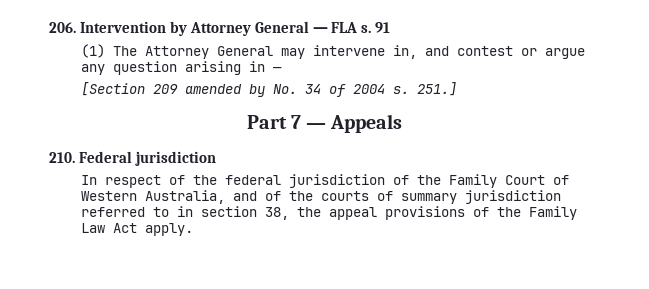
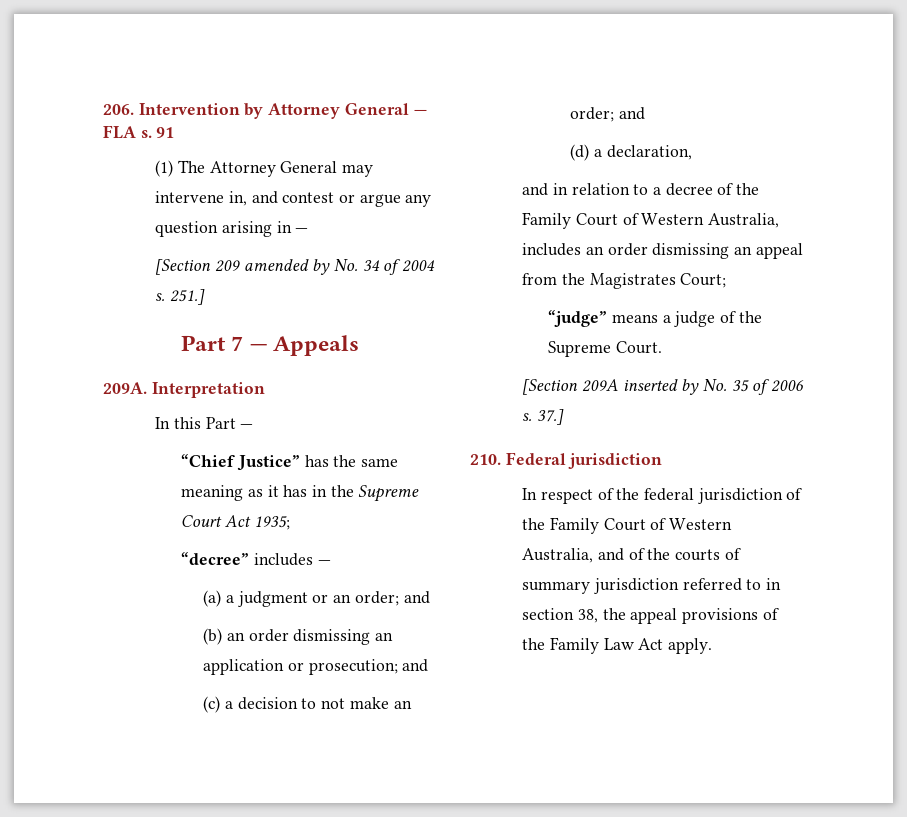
+ 209A. Interpretation
+ In this Part —
+ “Chief Justice” has the same meaning as it has in the Supreme Court Act 1935;
+ “decree” includes —
+ (a) a judgment or an order; and
+ (b) an order dismissing an application or prosecution; and
+ (c) a decision to not make an order; and
+ (d) a declaration,
+ and in relation to a decree of the Family Court of Western Australia, includes an order dismissing an appeal from the Magistrates Court;
+ “judge” means a judge of the Supreme Court.
+ [Section 209A inserted by No. 35 of 2006 s. 37.]

